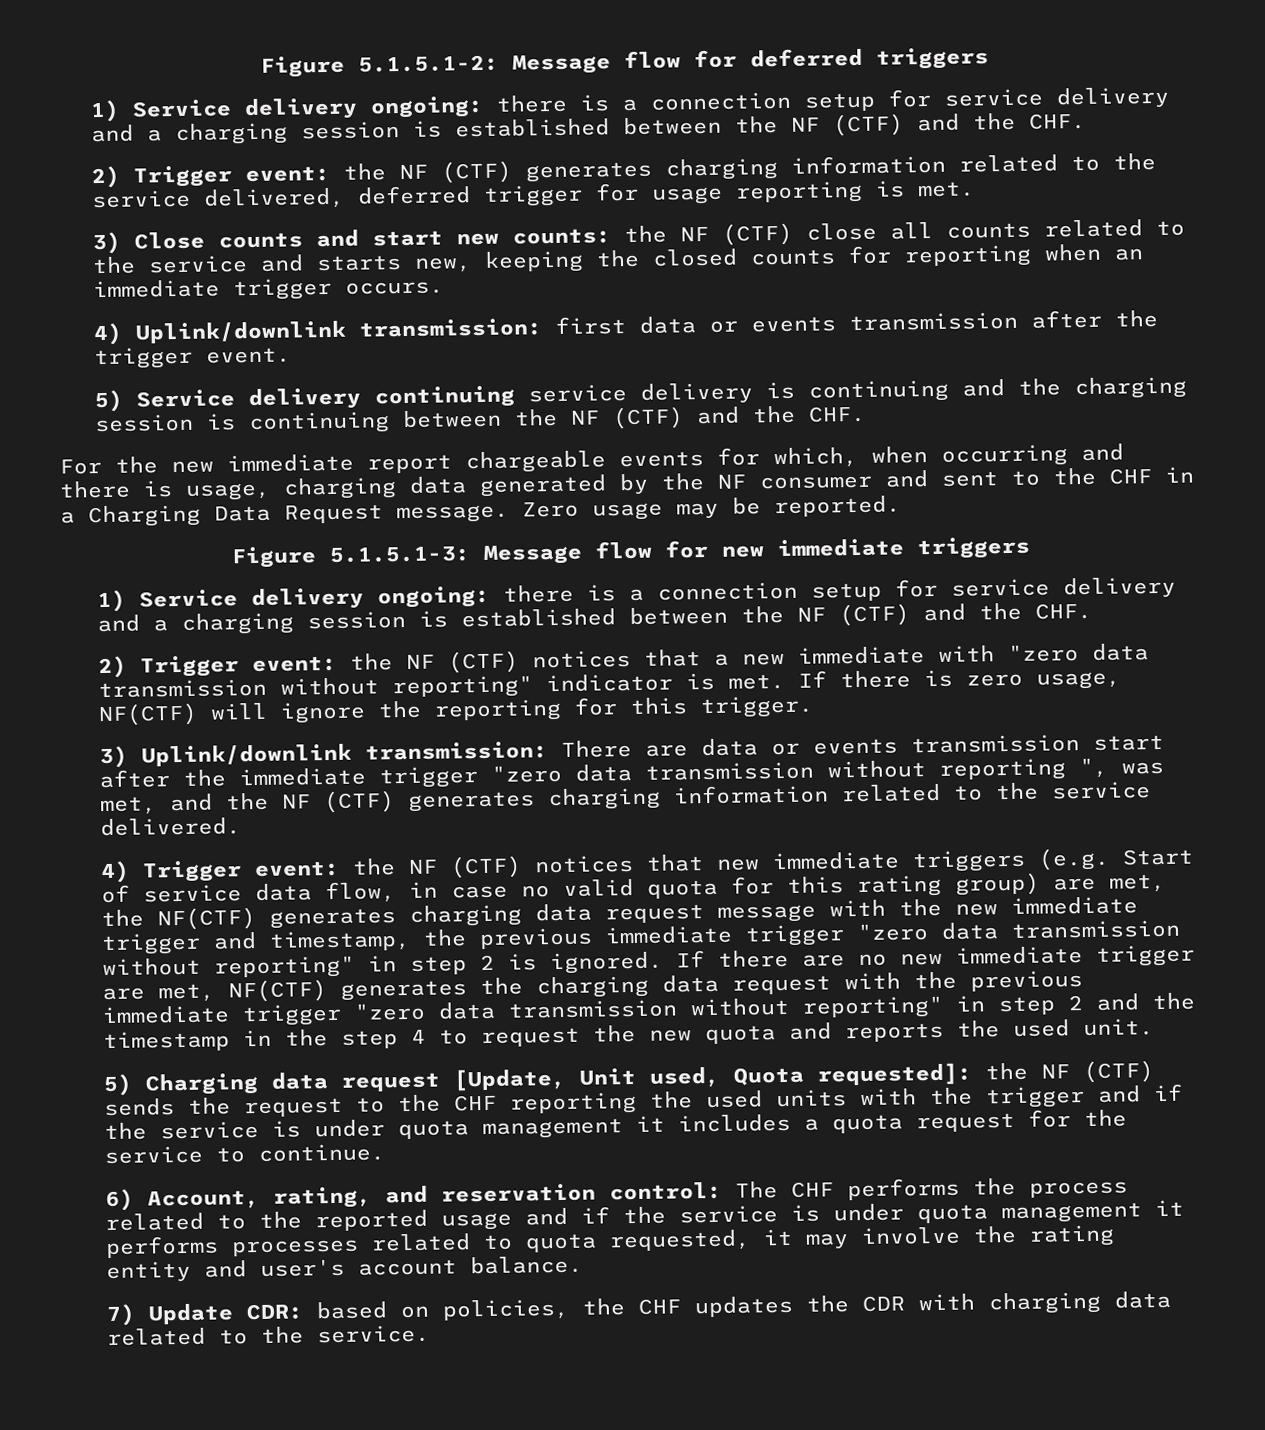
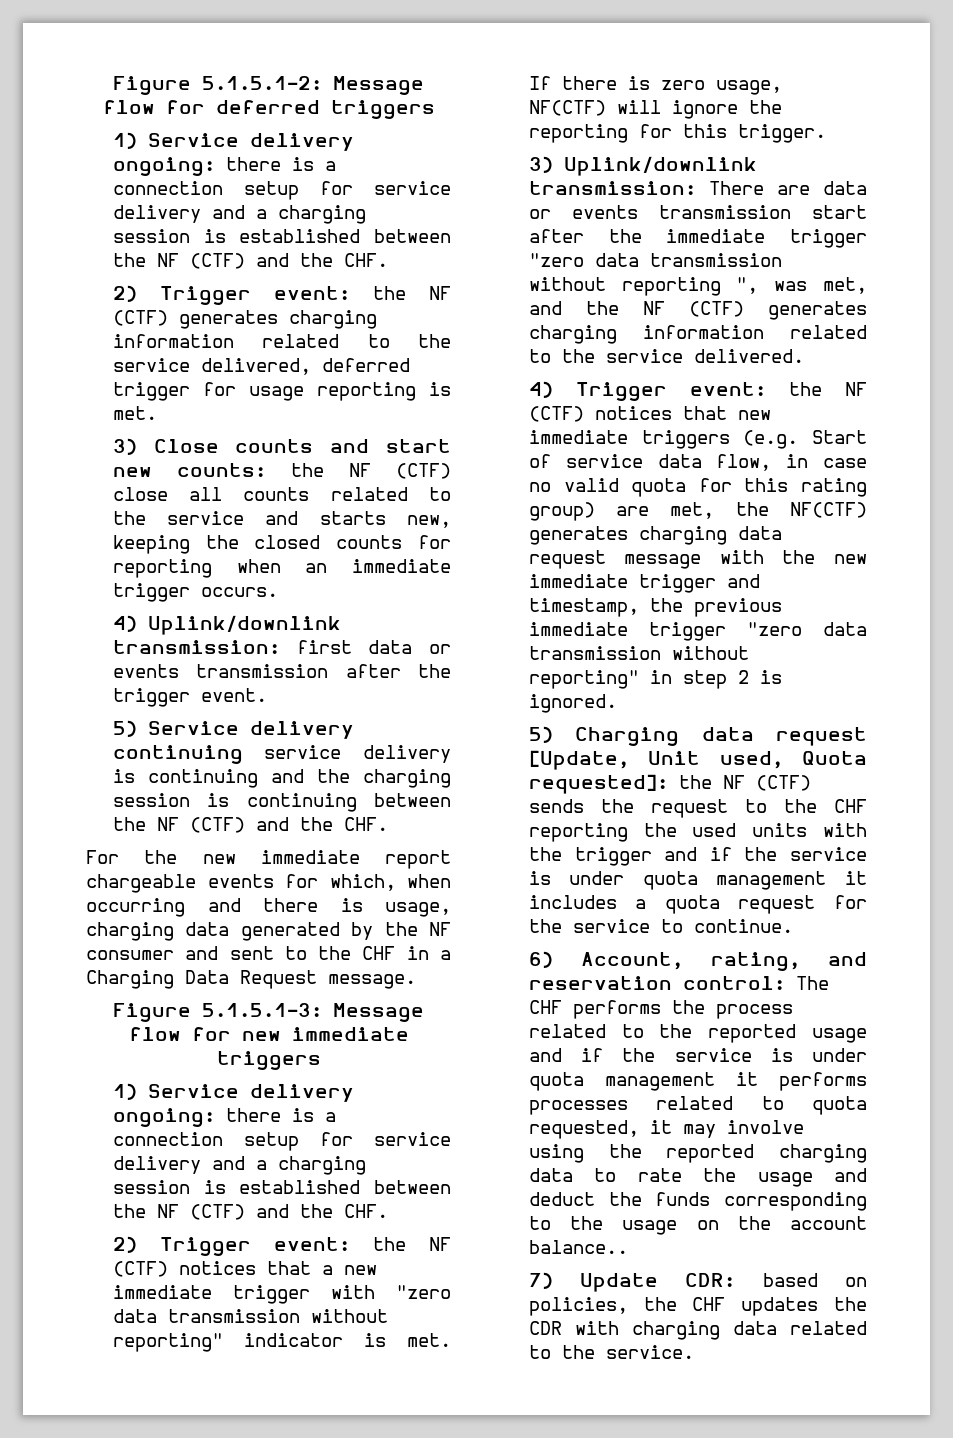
- Zero usage may be reported.
- 2) Trigger event: the NF (CTF) notices that a new immediate with "zero data transmission without reporting" indicator is met.
+ 2) Trigger event: the NF (CTF) notices that a new immediate trigger with "zero data transmission without reporting" indicator is met.
- If there are no new immediate trigger are met, NF(CTF) generates the charging data request with the previous immediate trigger "zero data transmission without reporting" in step 2 and the timestamp in the step 4 to request the new quota and reports the used unit.
- 6) Account, rating, and reservation control: The CHF performs the process related to the reported usage and if the service is under quota management it performs processes related to quota requested, it may involve the rating entity and user's account balance.
+ 6) Account, rating, and reservation control: The CHF performs the process related to the reported usage and if the service is under quota management it performs processes related to quota requested, it may involve using the reported charging data to rate the usage and deduct the funds corresponding to the usage on the account balance..

